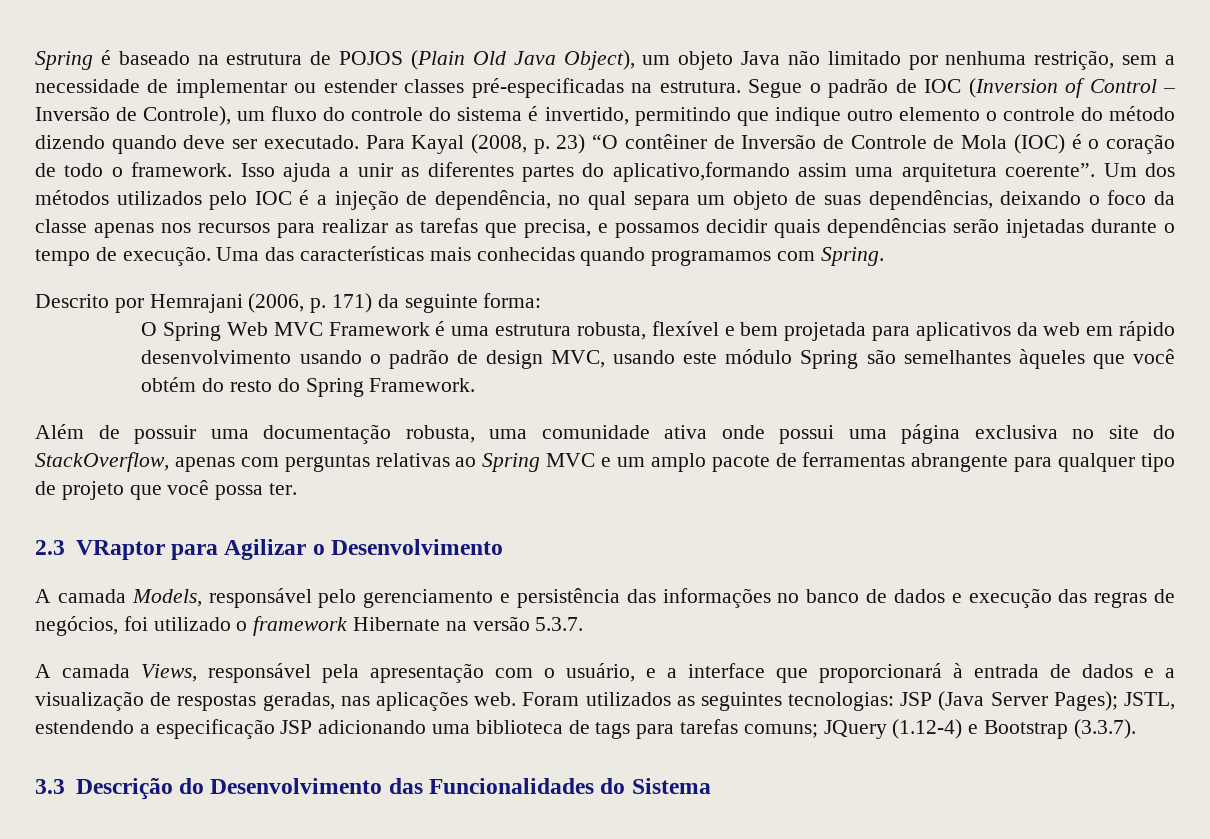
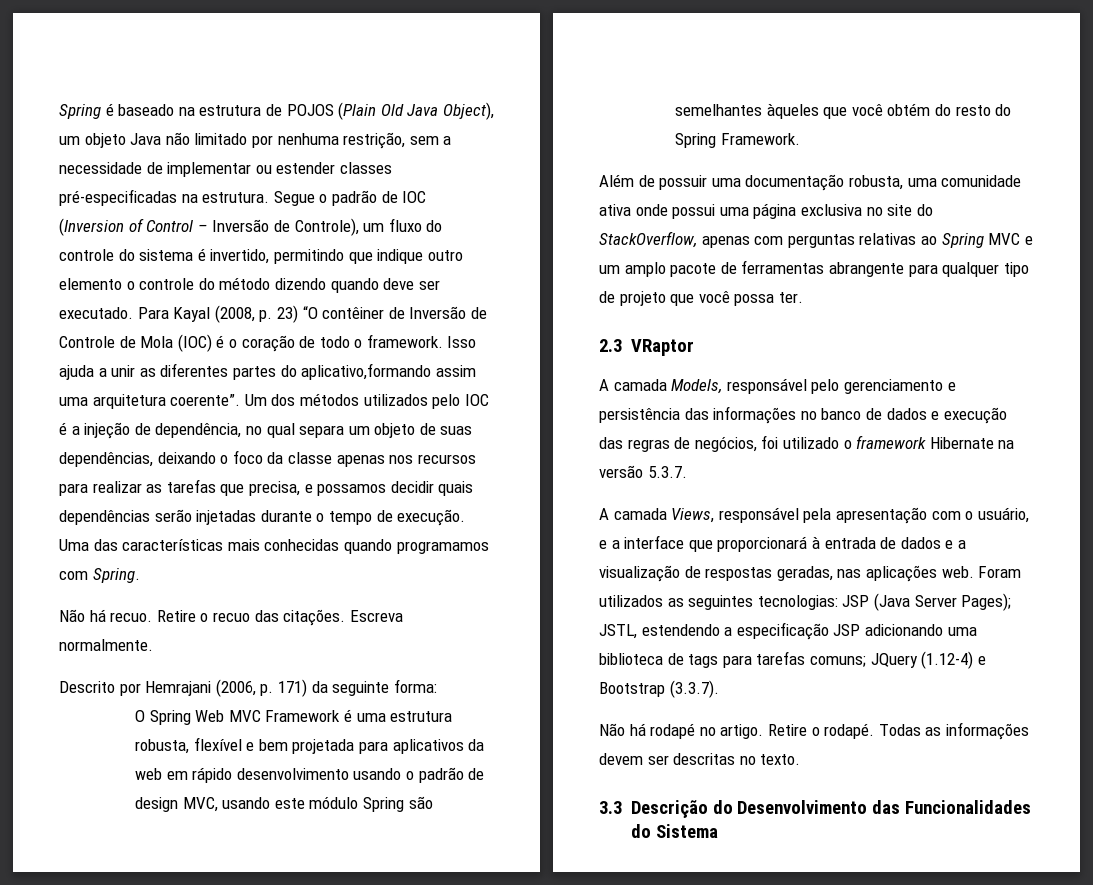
+ Não há recuo. Retire o recuo das citações. Escreva normalmente.
- 2.3 VRaptor para Agilizar o Desenvolvimento
+ 2.3 VRaptor
+ Não há rodapé no artigo. Retire o rodapé. Todas as informações devem ser descritas no texto.

